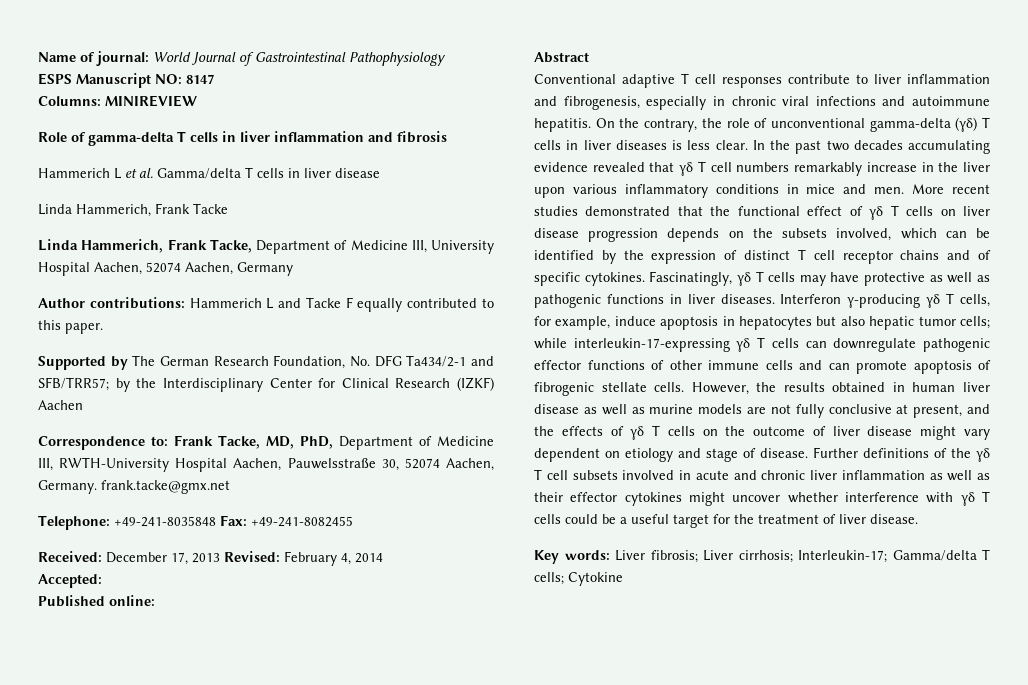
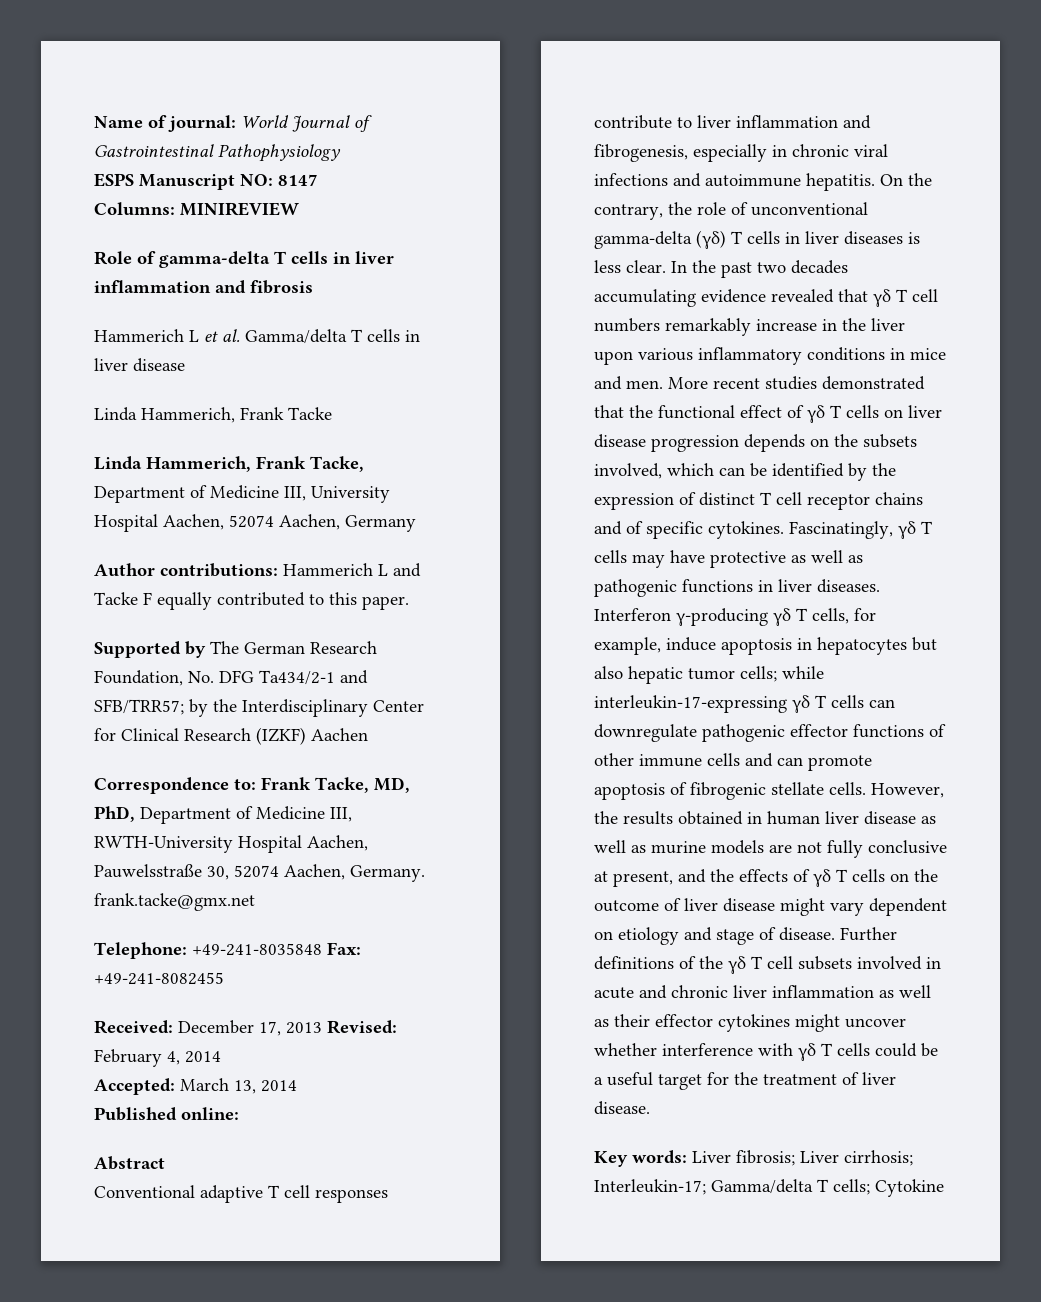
- Accepted:
+ Accepted: March 13, 2014

